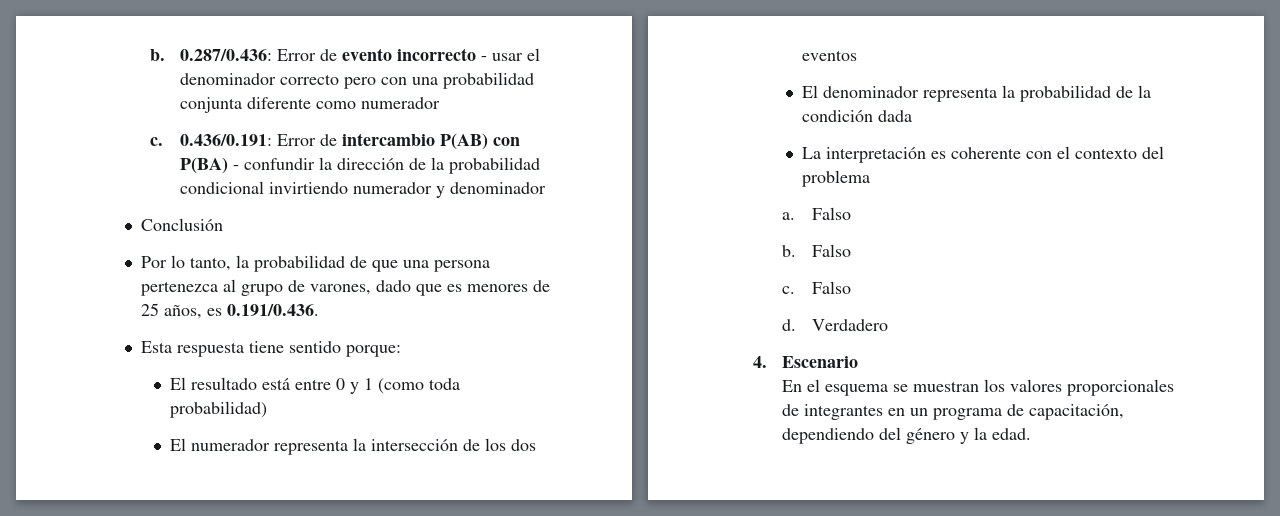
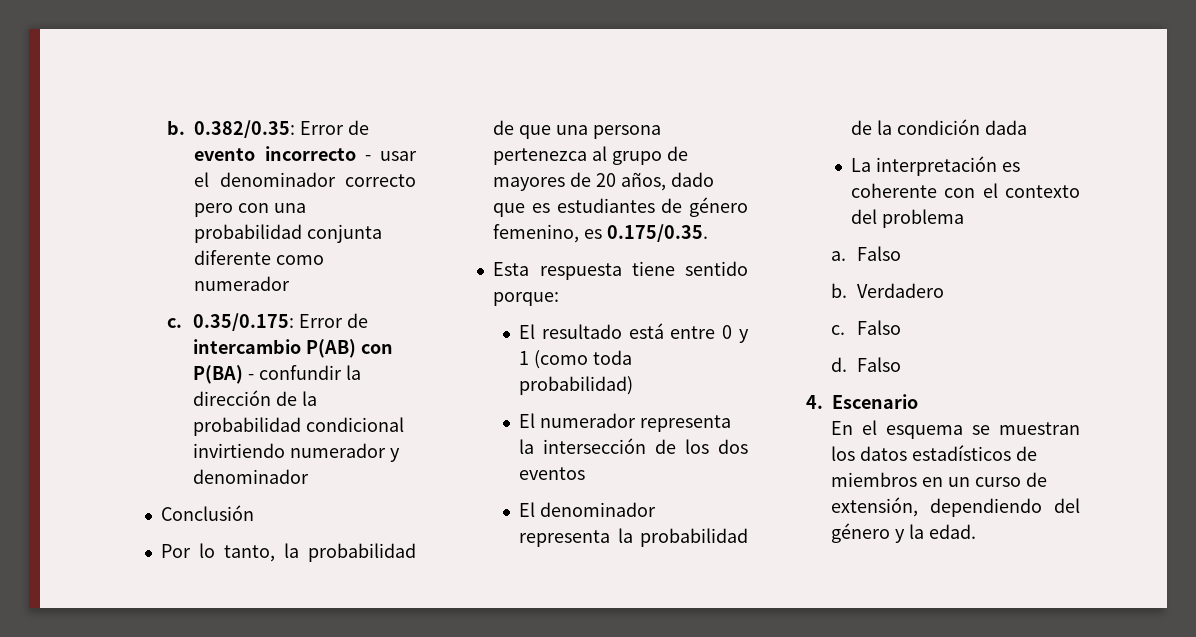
- b. 0.287/0.436: Error de evento incorrecto - usar el denominador correcto pero con una probabilidad conjunta diferente como numerador
+ b. 0.382/0.35: Error de evento incorrecto - usar el denominador correcto pero con una probabilidad conjunta diferente como numerador
- 0.436/0.191: Error de intercambio P(AB) con P(BA) - confundir la dirección de la probabilidad condicional invirtiendo numerador y denominador
+ 0.35/0.175: Error de intercambio P(AB) con P(BA) - confundir la dirección de la probabilidad condicional invirtiendo numerador y denominador
- Por lo tanto, la probabilidad de que una persona pertenezca al grupo de varones, dado que es menores de 25 años, es 0.191/0.436.
+ Por lo tanto, la probabilidad de que una persona pertenezca al grupo de mayores de 20 años, dado que es estudiantes de género femenino, es 0.175/0.35.
- b. Falso
+ b. Verdadero
- d. Verdadero
+ d. Falso
- En el esquema se muestran los valores proporcionales de integrantes en un programa de capacitación, dependiendo del género y la edad.
+ En el esquema se muestran los datos estadísticos de miembros en un curso de extensión, dependiendo del género y la edad.

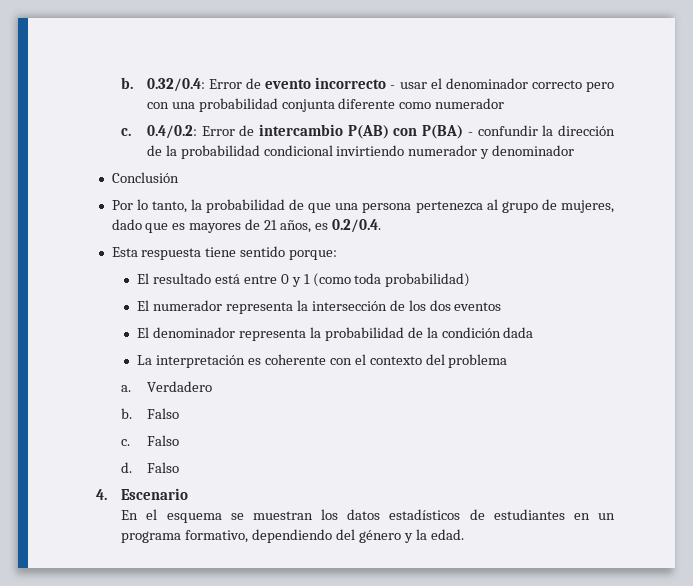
- b. 0.382/0.35: Error de evento incorrecto - usar el denominador correcto pero con una probabilidad conjunta diferente como numerador
+ b. 0.32/0.4: Error de evento incorrecto - usar el denominador correcto pero con una probabilidad conjunta diferente como numerador
- 0.35/0.175: Error de intercambio P(AB) con P(BA) - confundir la dirección de la probabilidad condicional invirtiendo numerador y denominador
+ 0.4/0.2: Error de intercambio P(AB) con P(BA) - confundir la dirección de la probabilidad condicional invirtiendo numerador y denominador
- Por lo tanto, la probabilidad de que una persona pertenezca al grupo de mayores de 20 años, dado que es estudiantes de género femenino, es 0.175/0.35.
+ Por lo tanto, la probabilidad de que una persona pertenezca al grupo de mujeres, dado que es mayores de 21 años, es 0.2/0.4.
- a. Falso
- b. Verdadero
+ a. Verdadero
+ b. Falso
- En el esquema se muestran los datos estadísticos de miembros en un curso de extensión, dependiendo del género y la edad.
+ En el esquema se muestran los datos estadísticos de estudiantes en un programa formativo, dependiendo del género y la edad.

